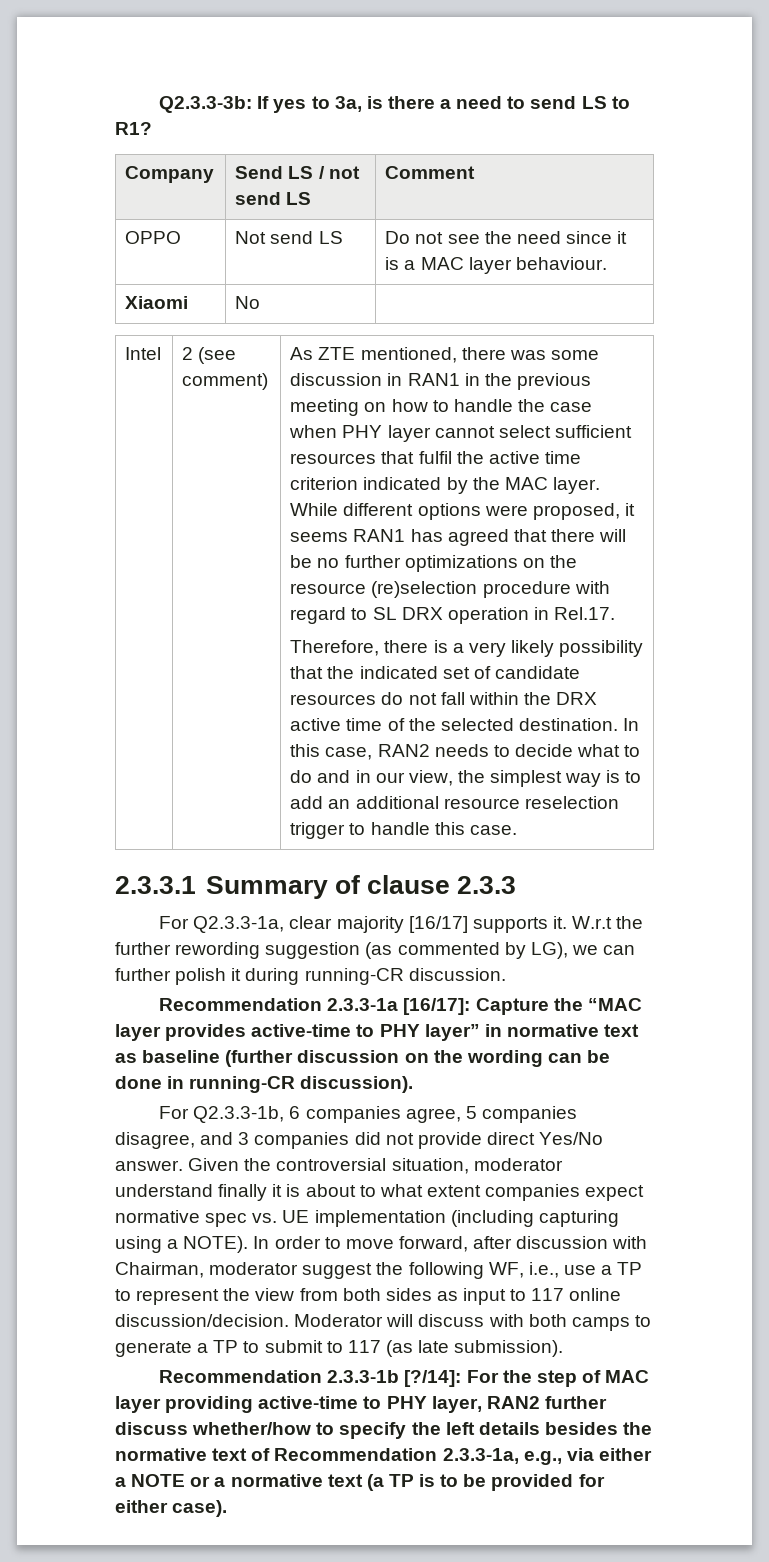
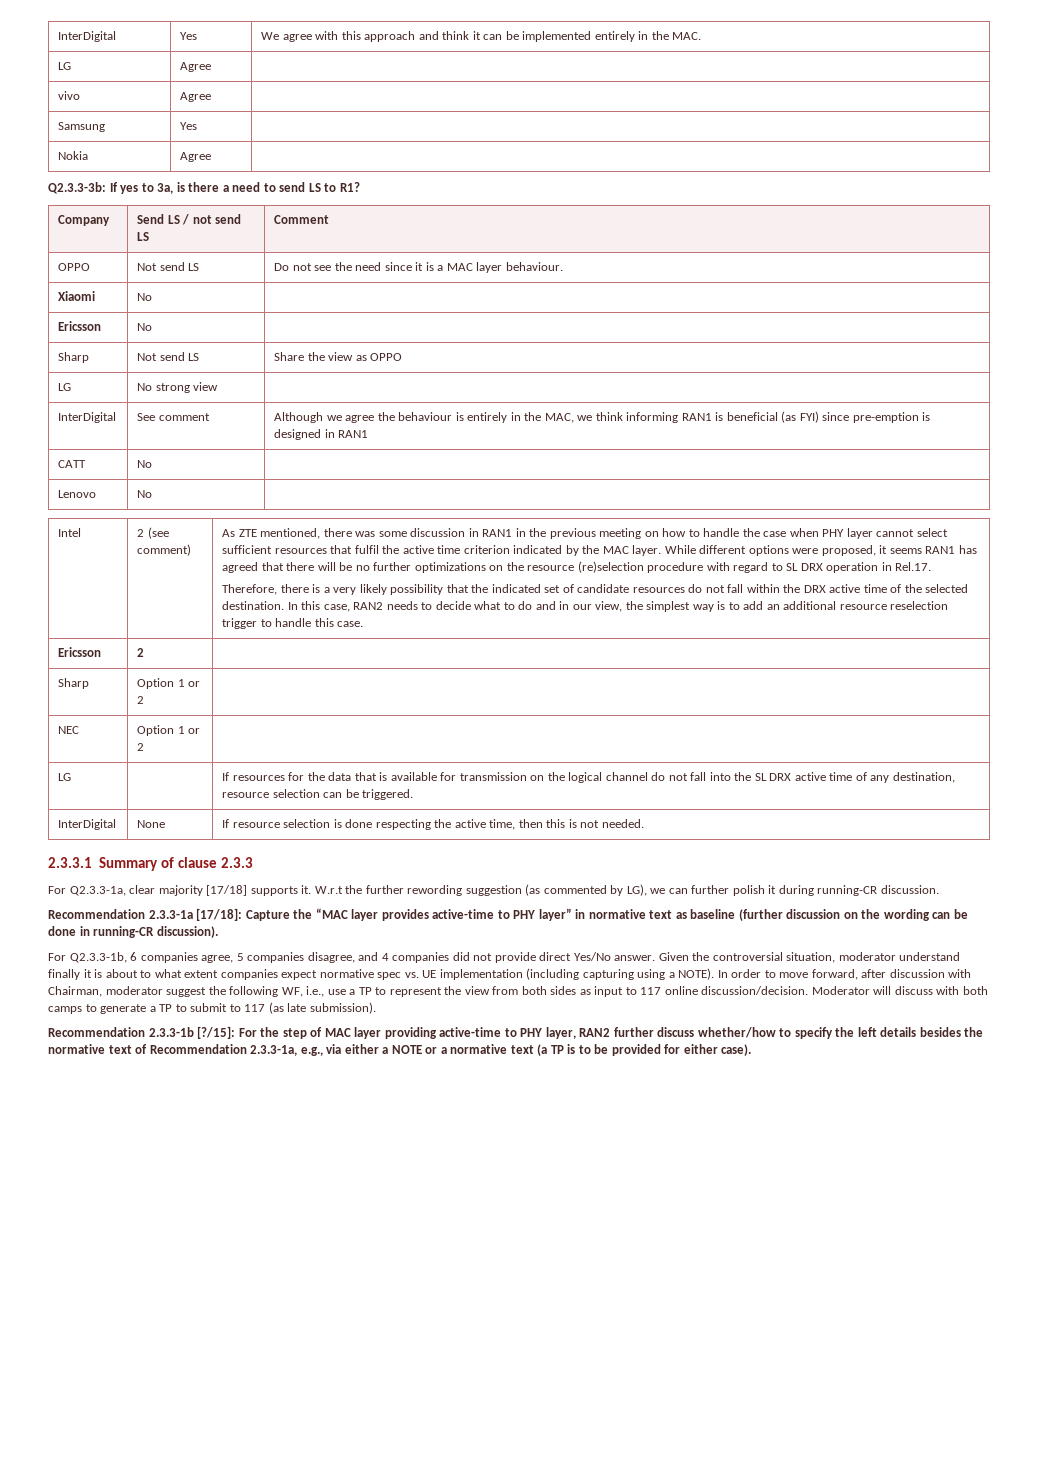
+ InterDigital | Yes | We agree with this approach and think it can be implemented entirely in the MAC.
+ LG | Agree |
+ vivo | Agree |
+ Samsung | Yes |
+ Nokia | Agree |
+ Ericsson | No |
+ Sharp | Not send LS | Share the view as OPPO
+ LG | No strong view |
+ InterDigital | See comment | Although we agree the behaviour is entirely in the MAC, we think informing RAN1 is beneficial (as FYI) since pre-emption is designed in RAN1
+ CATT | No |
+ Lenovo | No |
+ Ericsson | 2 |
+ Sharp | Option 1 or 2 |
+ NEC | Option 1 or 2 |
+ LG | | If resources for the data that is available for transmission on the logical channel do not fall into the SL DRX active time of any destination, resource selection can be triggered.
+ InterDigital | None | If resource selection is done respecting the active time, then this is not needed.
- For Q2.3.3-1a, clear majority [16/17] supports it.
+ For Q2.3.3-1a, clear majority [17/18] supports it.
- Recommendation 2.3.3-1a [16/17]: Capture the “MAC layer provides active-time to PHY layer” in normative text as baseline (further discussion on the wording can be done in running-CR discussion).
+ Recommendation 2.3.3-1a [17/18]: Capture the “MAC layer provides active-time to PHY layer” in normative text as baseline (further discussion on the wording can be done in running-CR discussion).
- For Q2.3.3-1b, 6 companies agree, 5 companies disagree, and 3 companies did not provide direct Yes/No answer.
+ For Q2.3.3-1b, 6 companies agree, 5 companies disagree, and 4 companies did not provide direct Yes/No answer.
- Recommendation 2.3.3-1b [?/14]: For the step of MAC layer providing active-time to PHY layer, RAN2 further discuss whether/how to specify the left details besides the normative text of Recommendation 2.3.3-1a, e.g., via either a NOTE or a normative text (a TP is to be provided for either case).
+ Recommendation 2.3.3-1b [?/15]: For the step of MAC layer providing active-time to PHY layer, RAN2 further discuss whether/how to specify the left details besides the normative text of Recommendation 2.3.3-1a, e.g., via either a NOTE or a normative text (a TP is to be provided for either case).

